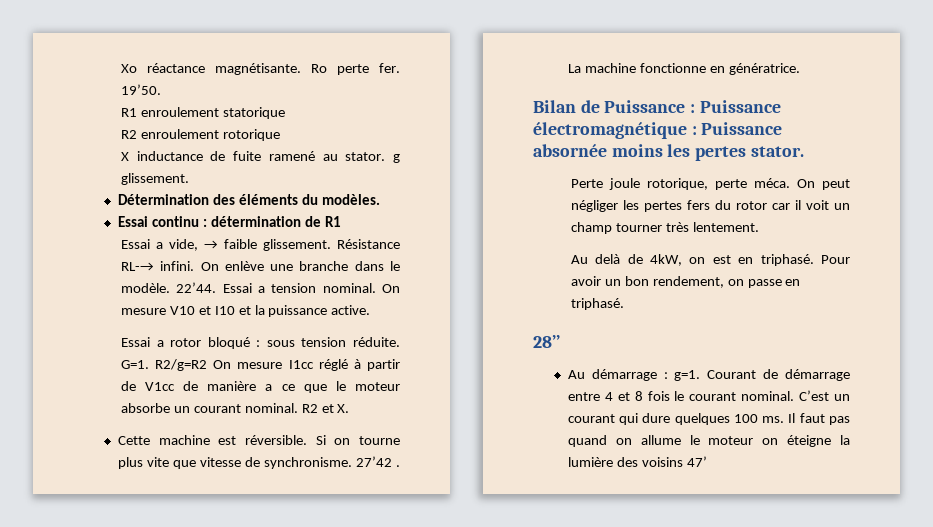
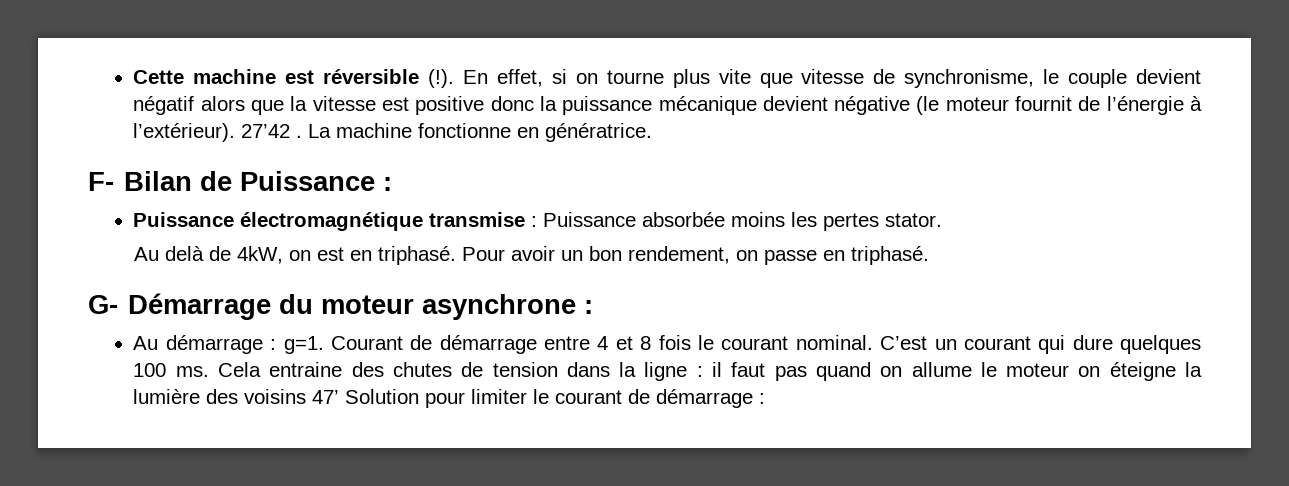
- Xo réactance magnétisante. Ro perte fer. 19’50.
- R1 enroulement statorique
- R2 enroulement rotorique
- X inductance de fuite ramené au stator. g glissement.
- Détermination des éléments du modèles.
- Essai continu : détermination de R1
- Essai a vide, → faible glissement. Résistance RL-→ infini. On enlève une branche dans le modèle. 22’44. Essai a tension nominal. On mesure V10 et I10 et la puissance active.
- Essai a rotor bloqué : sous tension réduite. G=1. R2/g=R2 On mesure I1cc réglé à partir de V1cc de manière a ce que le moteur absorbe un courant nominal. R2 et X.
- Cette machine est réversible. Si on tourne plus vite que vitesse de synchronisme.
+ Cette machine est réversible (!). En effet, si on tourne plus vite que vitesse de synchronisme, le couple devient négatif alors que la vitesse est positive donc la puissance mécanique devient négative (le moteur fournit de l’énergie à l’extérieur).
- Bilan de Puissance : Puissance électromagnétique : Puissance absornée moins les pertes stator.
+ F- Bilan de Puissance :
+ Puissance électromagnétique transmise : Puissance absorbée moins les pertes stator.
- Perte joule rotorique, perte méca. On peut négliger les pertes fers du rotor car il voit un champ tourner très lentement.
- 28’’
+ G- Démarrage du moteur asynchrone :
- Il faut pas quand on allume le moteur on éteigne la lumière des voisins 47’
+ Cela entraine des chutes de tension dans la ligne : il faut pas quand on allume le moteur on éteigne la lumière des voisins 47’ Solution pour limiter le courant de démarrage :

